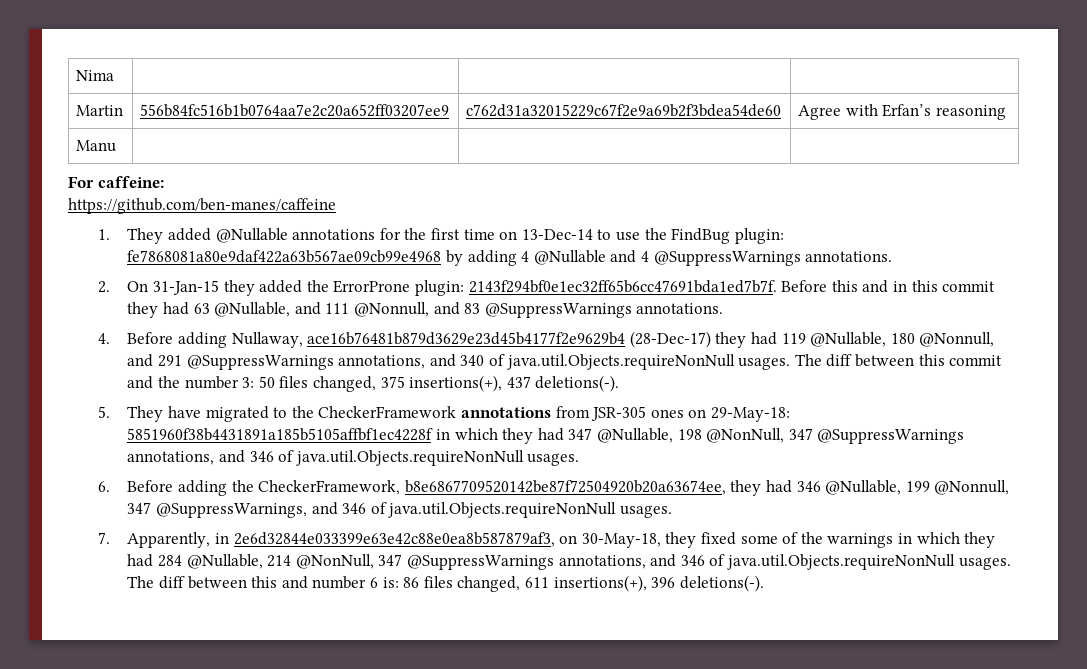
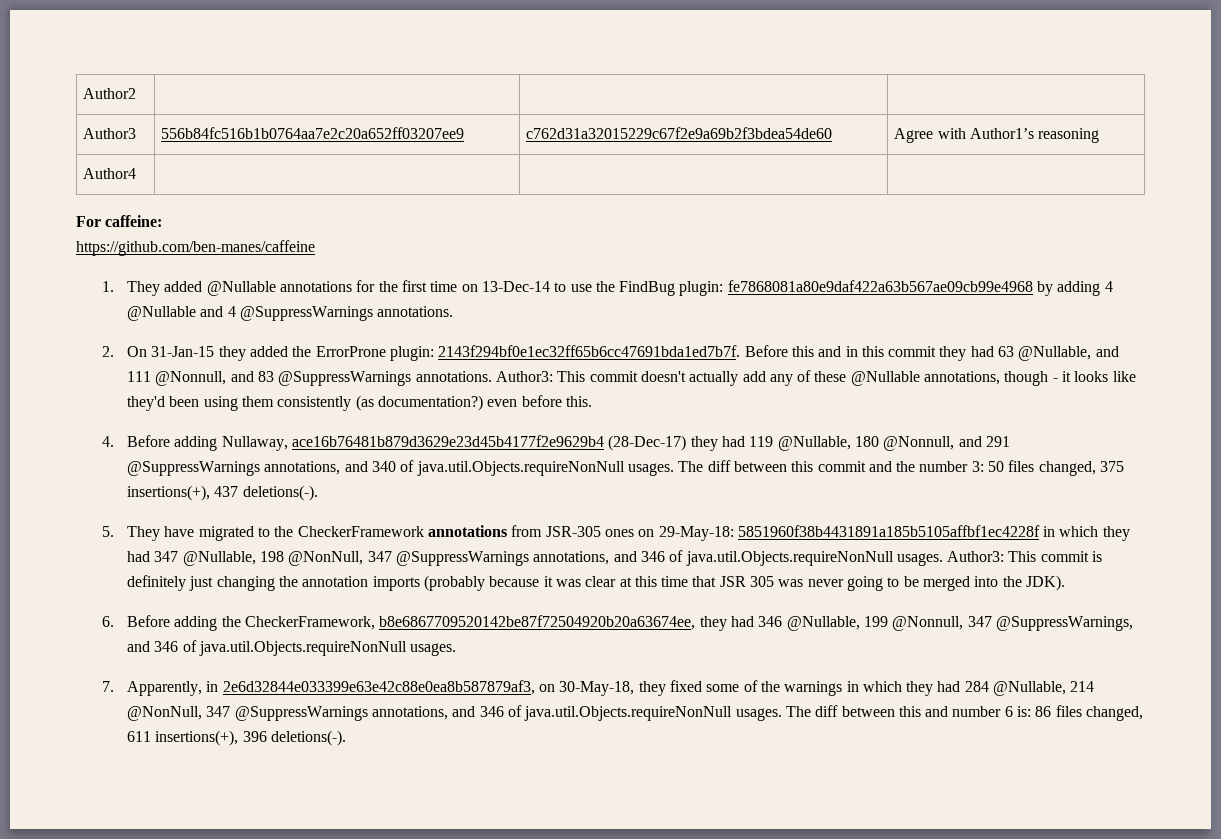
- Nima | | |
- Martin | 556b84fc516b1b0764aa7e2c20a652ff03207ee9 | c762d31a32015229c67f2e9a69b2f3bdea54de60 | Agree with Erfan’s reasoning
+ Author2 | | |
+ Author3 | 556b84fc516b1b0764aa7e2c20a652ff03207ee9 | c762d31a32015229c67f2e9a69b2f3bdea54de60 | Agree with Author1’s reasoning
- Manu | | |
+ Author4 | | |
+ Author3: This commit doesn't actually add any of these @Nullable annotations, though - it looks like they'd been using them consistently (as documentation?) even before this.
+ Author3: This commit is definitely just changing the annotation imports (probably because it was clear at this time that JSR 305 was never going to be merged into the JDK).

